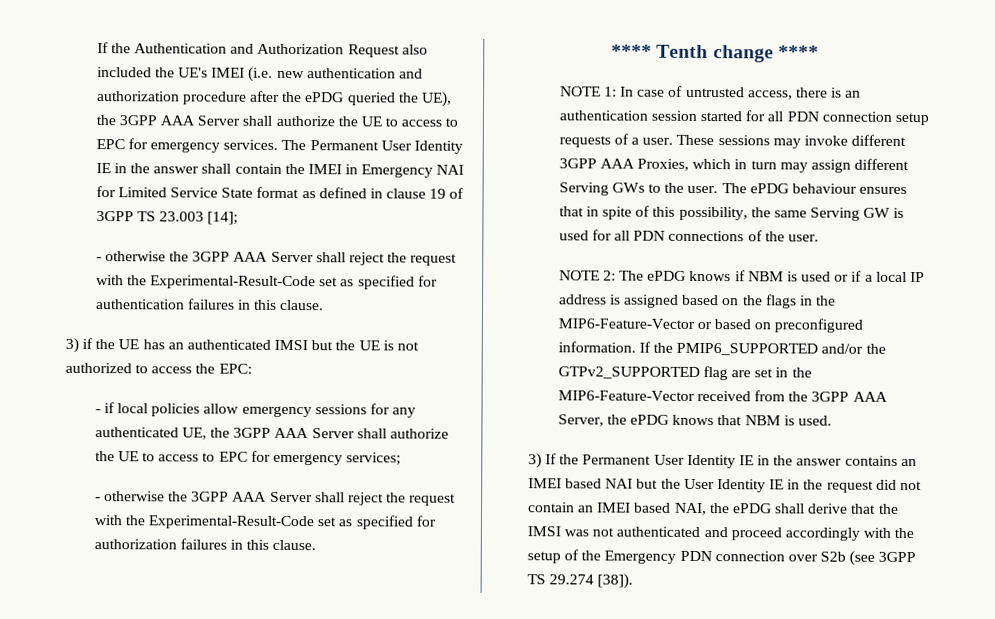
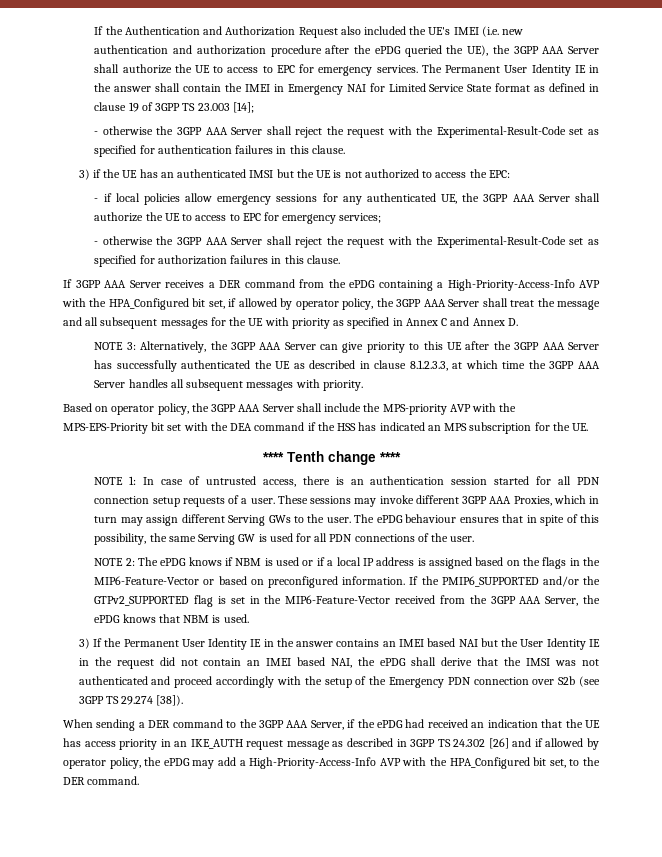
+ If 3GPP AAA Server receives a DER command from the ePDG containing a High-Priority-Access-Info AVP with the HPA_Configured bit set, if allowed by operator policy, the 3GPP AAA Server shall treat the message and all subsequent messages for the UE with priority as specified in Annex C and Annex D.
+ NOTE 3: Alternatively, the 3GPP AAA Server can give priority to this UE after the 3GPP AAA Server has successfully authenticated the UE as described in clause 8.1.2.3.3, at which time the 3GPP AAA Server handles all subsequent messages with priority.
+ Based on operator policy, the 3GPP AAA Server shall include the MPS-priority AVP with the MPS-EPS-Priority bit set with the DEA command if the HSS has indicated an MPS subscription for the UE.
- If the PMIP6_SUPPORTED and/or the GTPv2_SUPPORTED flag are set in the MIP6-Feature-Vector received from the 3GPP AAA Server, the ePDG knows that NBM is used.
+ If the PMIP6_SUPPORTED and/or the GTPv2_SUPPORTED flag is set in the MIP6-Feature-Vector received from the 3GPP AAA Server, the ePDG knows that NBM is used.
+ When sending a DER command to the 3GPP AAA Server, if the ePDG had received an indication that the UE has access priority in an IKE_AUTH request message as described in 3GPP TS 24.302 [26] and if allowed by operator policy, the ePDG may add a High-Priority-Access-Info AVP with the HPA_Configured bit set, to the DER command.

